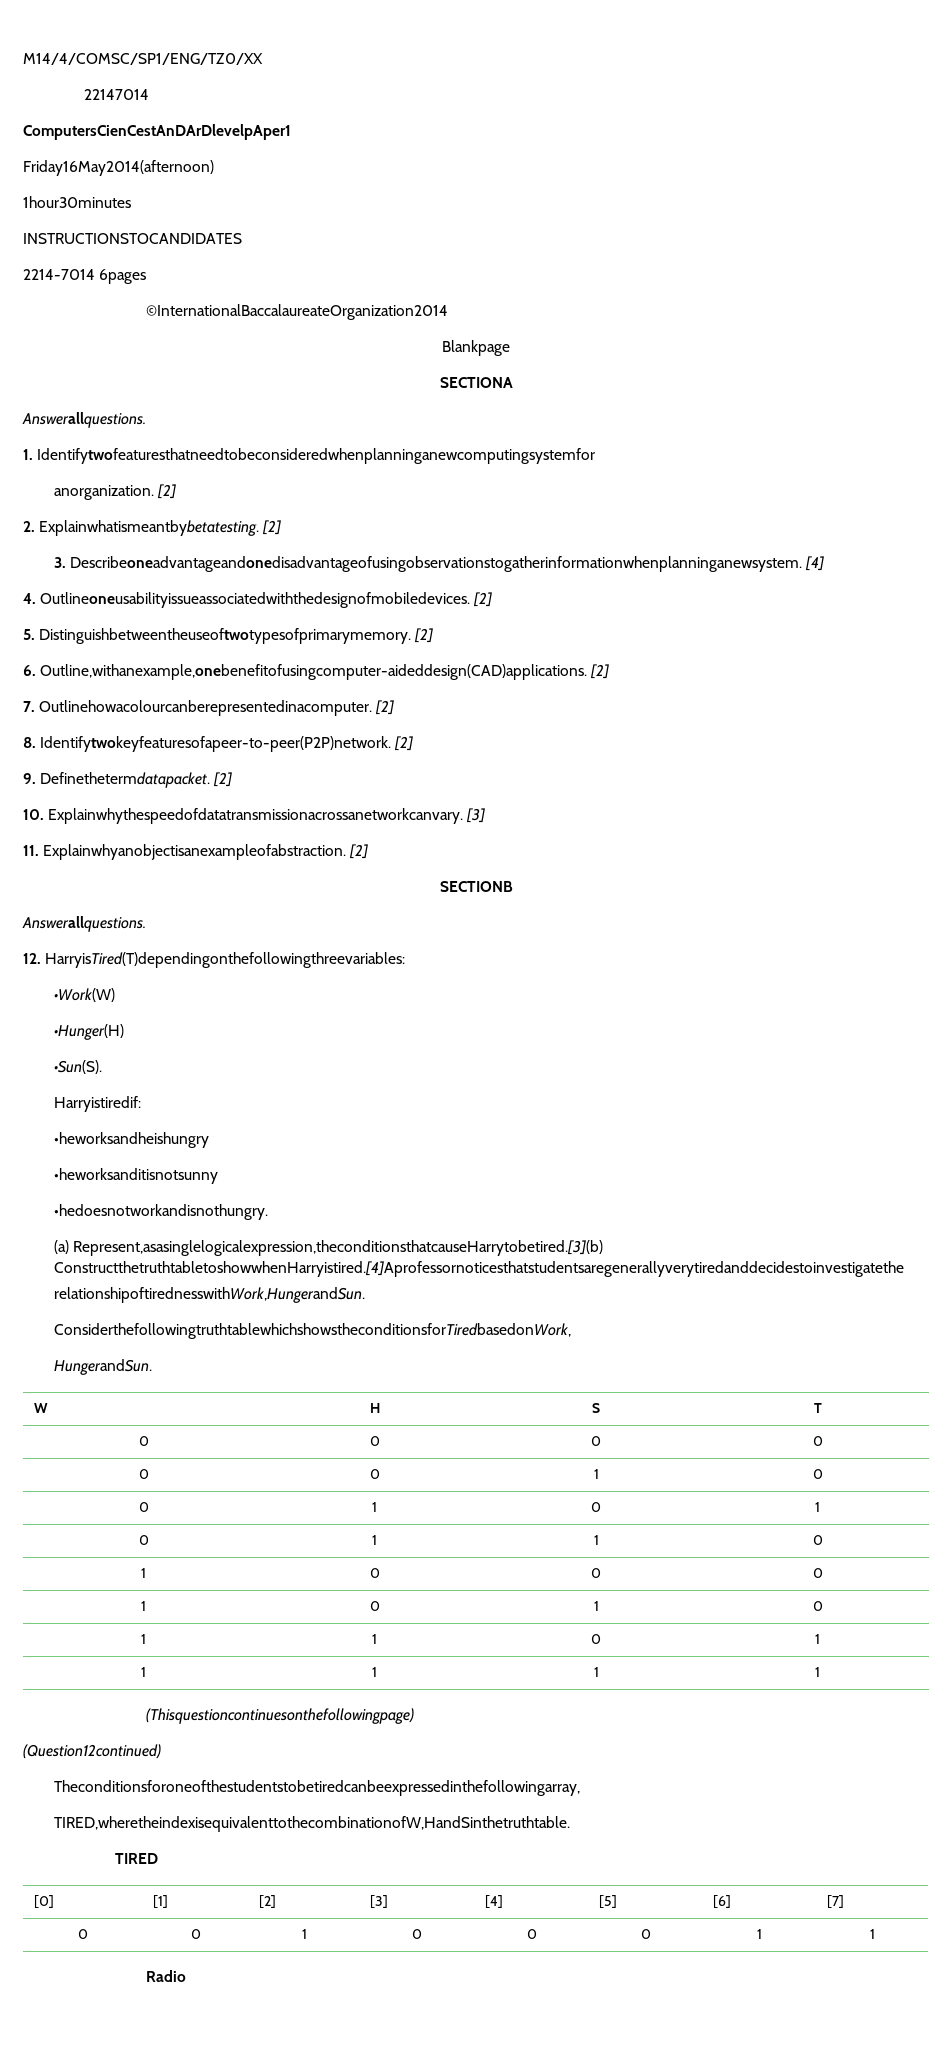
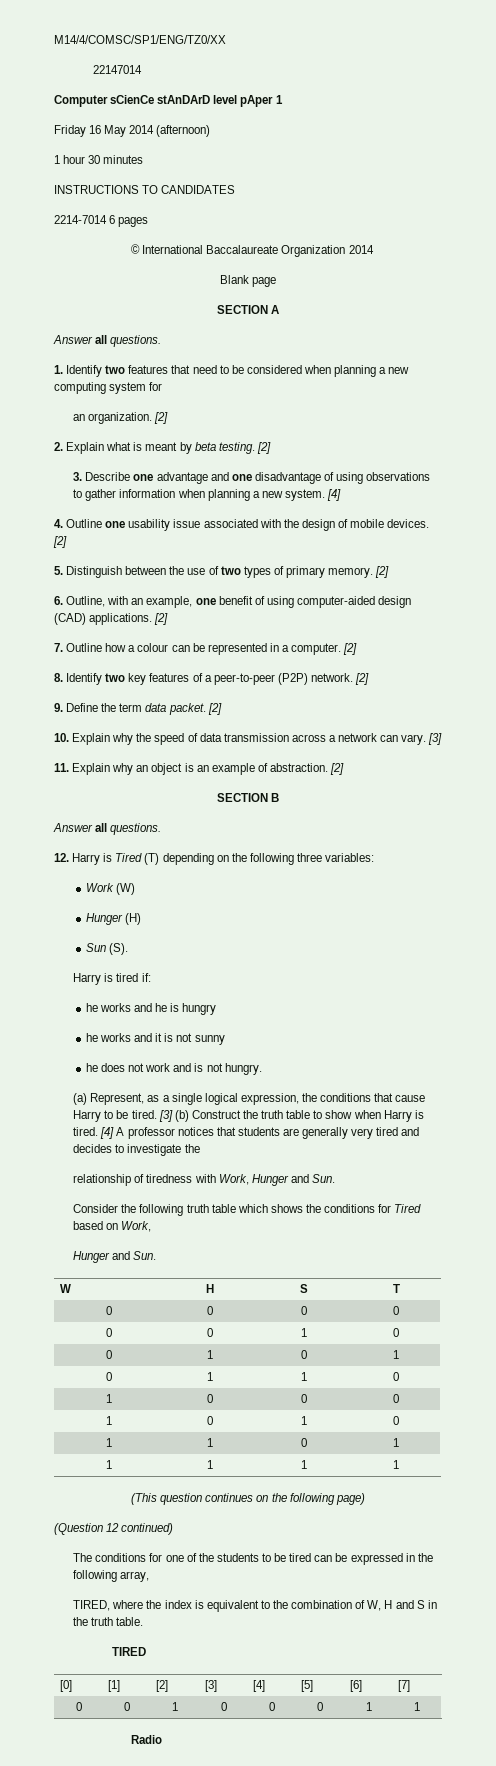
- ComputersCienCestAnDArDlevelpAper1
- Friday16May2014(afternoon)
- 1hour30minutes
- INSTRUCTIONSTOCANDIDATES
- 2214-7014 6pages
- ©InternationalBaccalaureateOrganization2014
- Blankpage
- SECTIONA
- Answerallquestions.
- 1. Identifytwofeaturesthatneedtobeconsideredwhenplanninganewcomputingsystemfor
- anorganization. [2]
- 2. Explainwhatismeantbybetatesting. [2]
- 3. Describeoneadvantageandonedisadvantageofusingobservationstogatherinformationwhenplanninganewsystem. [4]
- 4. Outlineoneusabilityissueassociatedwiththedesignofmobiledevices. [2]
- 5. Distinguishbetweentheuseoftwotypesofprimarymemory. [2]
- 6. Outline,withanexample,onebenefitofusingcomputer-aideddesign(CAD)applications. [2]
- 7. Outlinehowacolourcanberepresentedinacomputer. [2]
- 8. Identifytwokeyfeaturesofapeer-to-peer(P2P)network. [2]
- 9. Definethetermdatapacket. [2]
- 10. Explainwhythespeedofdatatransmissionacrossanetworkcanvary. [3]
- 11. Explainwhyanobjectisanexampleofabstraction. [2]
- SECTIONB
- Answerallquestions.
- 12. HarryisTired(T)dependingonthefollowingthreevariables:
- •Work(W)
- •Hunger(H)
- •Sun(S).
- Harryistiredif:
- •heworksandheishungry
- •heworksanditisnotsunny
- •hedoesnotworkandisnothungry.
- (a) Represent,asasinglelogicalexpression,theconditionsthatcauseHarrytobetired.[3](b) ConstructthetruthtabletoshowwhenHarryistired.[4]Aprofessornoticesthatstudentsaregenerallyverytiredanddecidestoinvestigatethe
- relationshipoftirednesswithWork,HungerandSun.
- ConsiderthefollowingtruthtablewhichshowstheconditionsforTiredbasedonWork,
- HungerandSun.
+ Computer sCienCe stAnDArD level pAper 1
+ Friday 16 May 2014 (afternoon)
+ 1 hour 30 minutes
+ INSTRUCTIONS TO CANDIDATES
+ 2214-7014 6 pages
+ © International Baccalaureate Organization 2014
+ Blank page
+ SECTION A
+ Answer all questions.
+ 1. Identify two features that need to be considered when planning a new computing system for
+ an organization. [2]
+ 2. Explain what is meant by beta testing. [2]
+ 3. Describe one advantage and one disadvantage of using observations to gather information when planning a new system. [4]
+ 4. Outline one usability issue associated with the design of mobile devices. [2]
+ 5. Distinguish between the use of two types of primary memory. [2]
+ 6. Outline, with an example, one benefit of using computer-aided design (CAD) applications. [2]
+ 7. Outline how a colour can be represented in a computer. [2]
+ 8. Identify two key features of a peer-to-peer (P2P) network. [2]
+ 9. Define the term data packet. [2]
+ 10. Explain why the speed of data transmission across a network can vary. [3]
+ 11. Explain why an object is an example of abstraction. [2]
+ SECTION B
+ Answer all questions.
+ 12. Harry is Tired (T) depending on the following three variables:
+ Work (W)
+ Hunger (H)
+ Sun (S).
+ Harry is tired if:
+ he works and he is hungry
+ he works and it is not sunny
+ he does not work and is not hungry.
+ (a) Represent, as a single logical expression, the conditions that cause Harry to be tired. [3] (b) Construct the truth table to show when Harry is tired. [4] A professor notices that students are generally very tired and decides to investigate the
+ relationship of tiredness with Work, Hunger and Sun.
+ Consider the following truth table which shows the conditions for Tired based on Work,
+ Hunger and Sun.
- (Thisquestioncontinuesonthefollowingpage)
- (Question12continued)
- Theconditionsforoneofthestudentstobetiredcanbeexpressedinthefollowingarray,
- TIRED,wheretheindexisequivalenttothecombinationofW,HandSinthetruthtable.
+ (This question continues on the following page)
+ (Question 12 continued)
+ The conditions for one of the students to be tired can be expressed in the following array,
+ TIRED, where the index is equivalent to the combination of W, H and S in the truth table.

